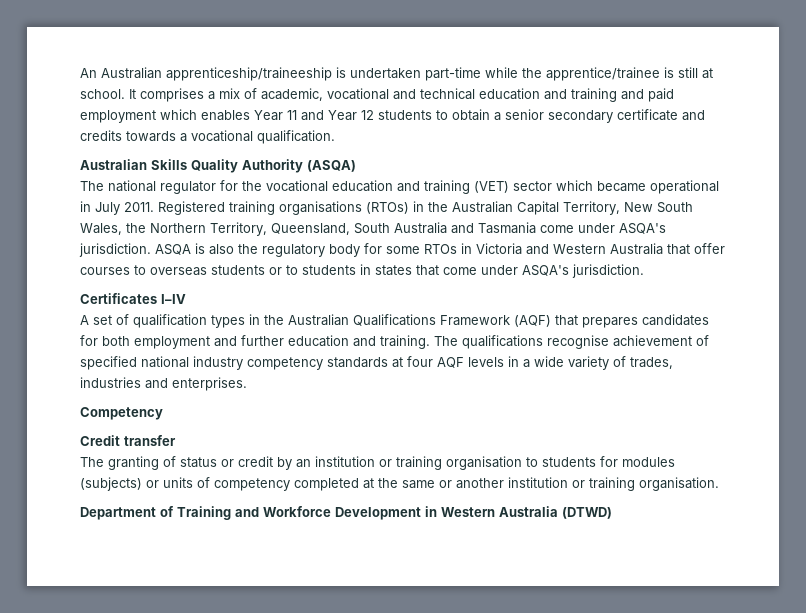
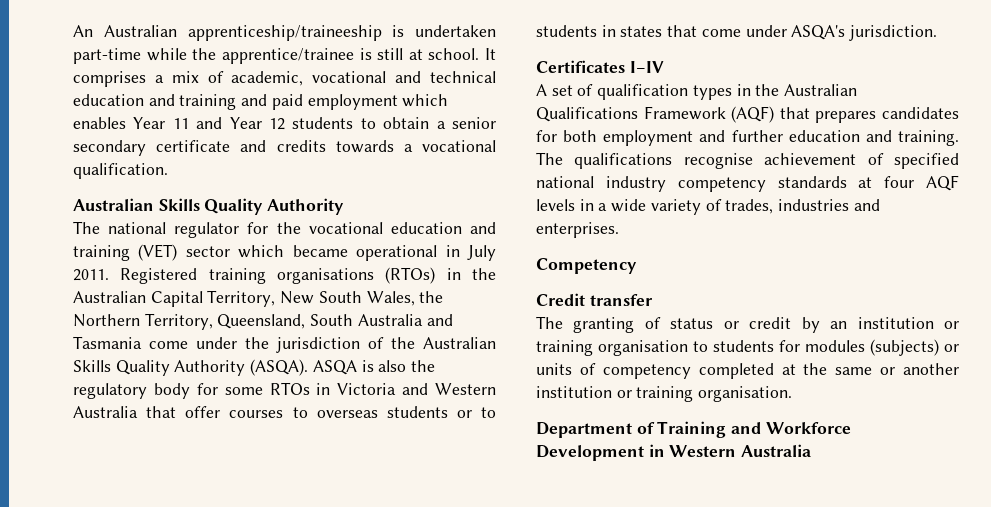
  It comprises a mix of academic, vocational and technical education and training and paid employment which enables Year 11 and Year 12 students to obtain a senior secondary certificate and credits towards a vocational qualification.
- Australian Skills Quality Authority (ASQA)
+ Australian Skills Quality Authority
- Registered training organisations (RTOs) in the Australian Capital Territory, New South Wales, the Northern Territory, Queensland, South Australia and Tasmania come under ASQA's jurisdiction.
+ Registered training organisations (RTOs) in the Australian Capital Territory, New South Wales, the Northern Territory, Queensland, South Australia and Tasmania come under the jurisdiction of the Australian Skills Quality Authority (ASQA).
- Department of Training and Workforce Development in Western Australia (DTWD)
+ Department of Training and Workforce Development in Western Australia

